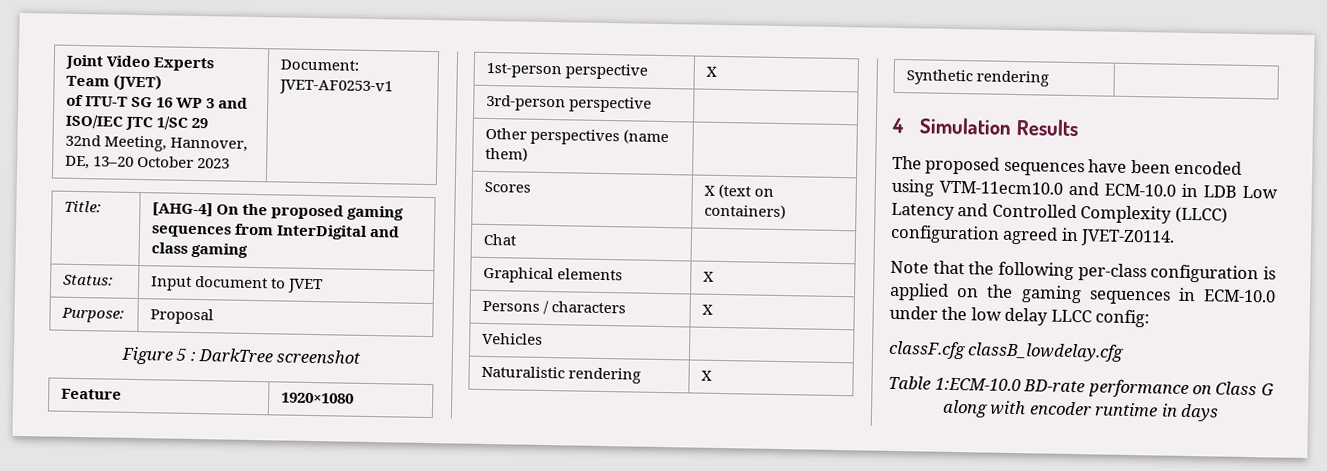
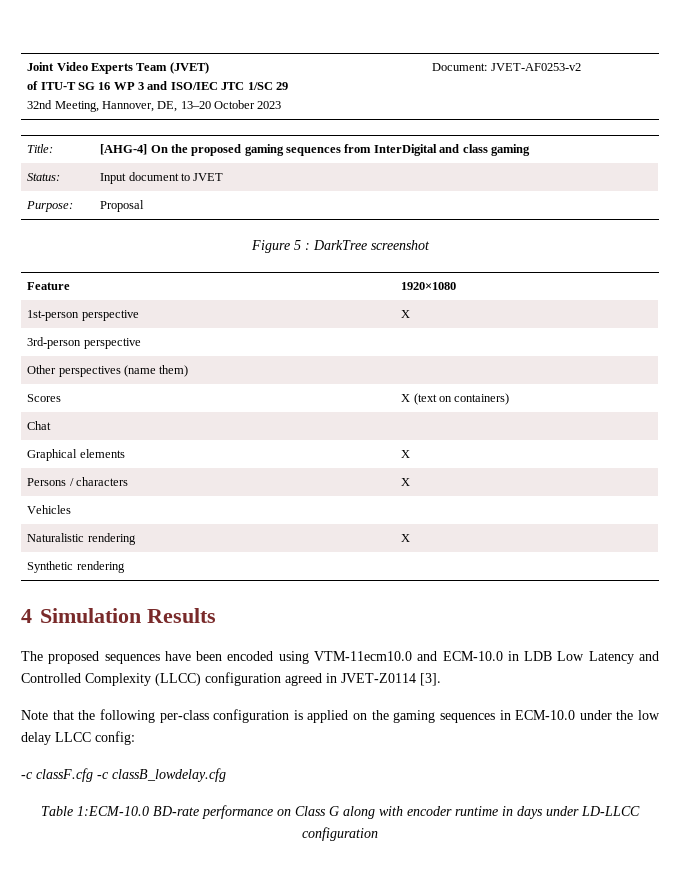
  Joint Video Experts Team (JVET)
  of ITU-T SG 16 WP 3 and ISO/IEC JTC 1/SC 29
- 32nd Meeting, Hannover, DE, 13–20 October 2023 | Document: JVET-AF0253-v1
+ 32nd Meeting, Hannover, DE, 13–20 October 2023 | Document: JVET-AF0253-v2
- The proposed sequences have been encoded using VTM-11ecm10.0 and ECM-10.0 in LDB Low Latency and Controlled Complexity (LLCC) configuration agreed in JVET-Z0114.
+ The proposed sequences have been encoded using VTM-11ecm10.0 and ECM-10.0 in LDB Low Latency and Controlled Complexity (LLCC) configuration agreed in JVET-Z0114 [3].
- classF.cfg classB_lowdelay.cfg
+ -c classF.cfg -c classB_lowdelay.cfg
- Table 1:ECM-10.0 BD-rate performance on Class G along with encoder runtime in days
+ Table 1:ECM-10.0 BD-rate performance on Class G along with encoder runtime in days under LD-LLCC configuration

